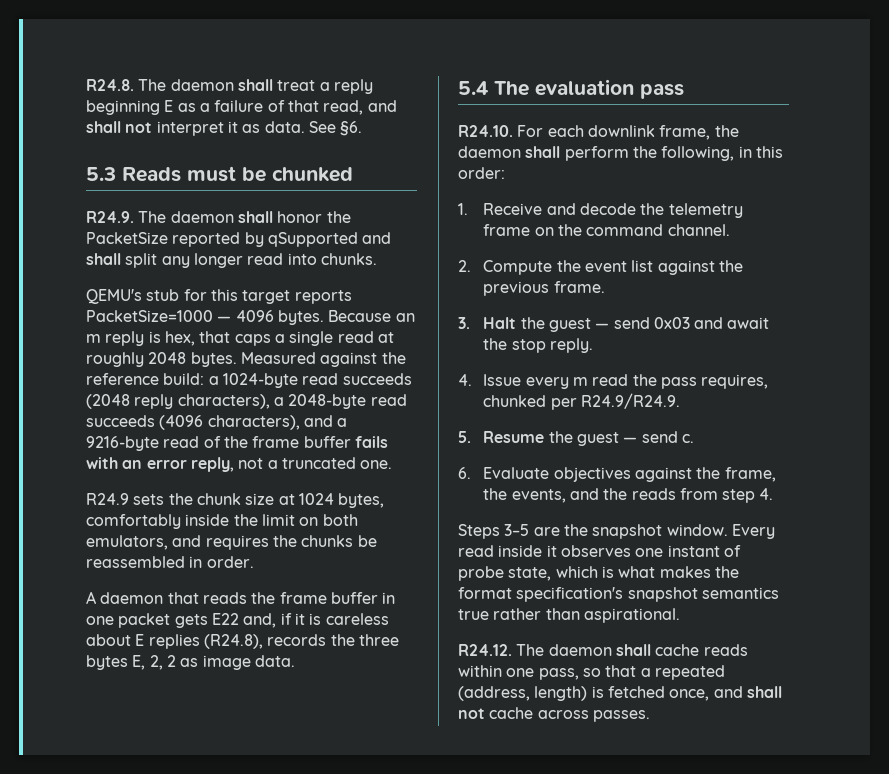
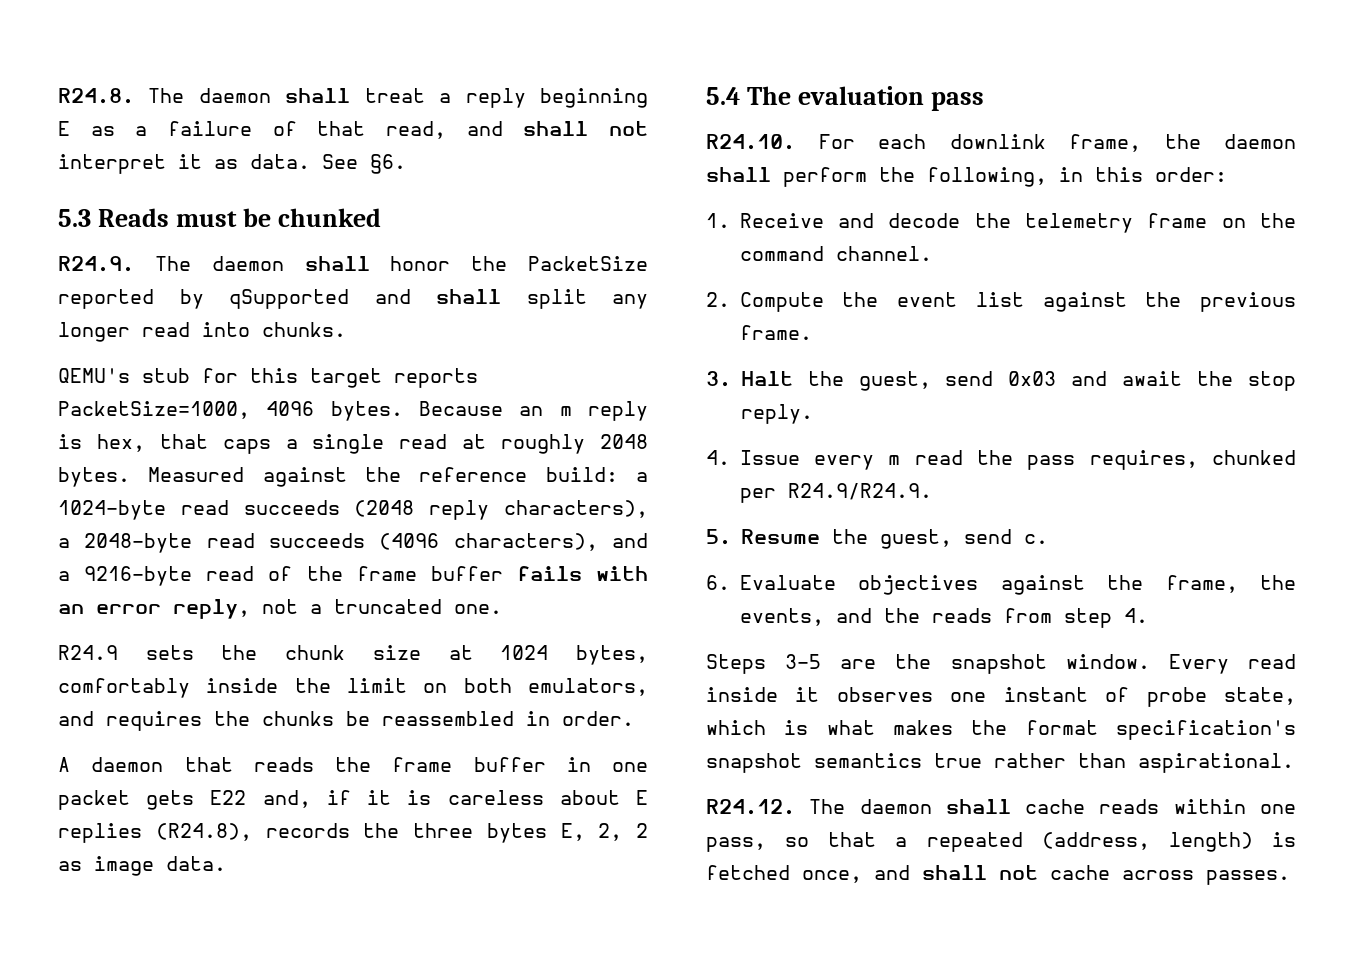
- QEMU's stub for this target reports PacketSize=1000 — 4096 bytes.
+ QEMU's stub for this target reports PacketSize=1000, 4096 bytes.
- 3. Halt the guest — send 0x03 and await the stop reply.
+ 3. Halt the guest, send 0x03 and await the stop reply.
- 5. Resume the guest — send c.
+ 5. Resume the guest, send c.

